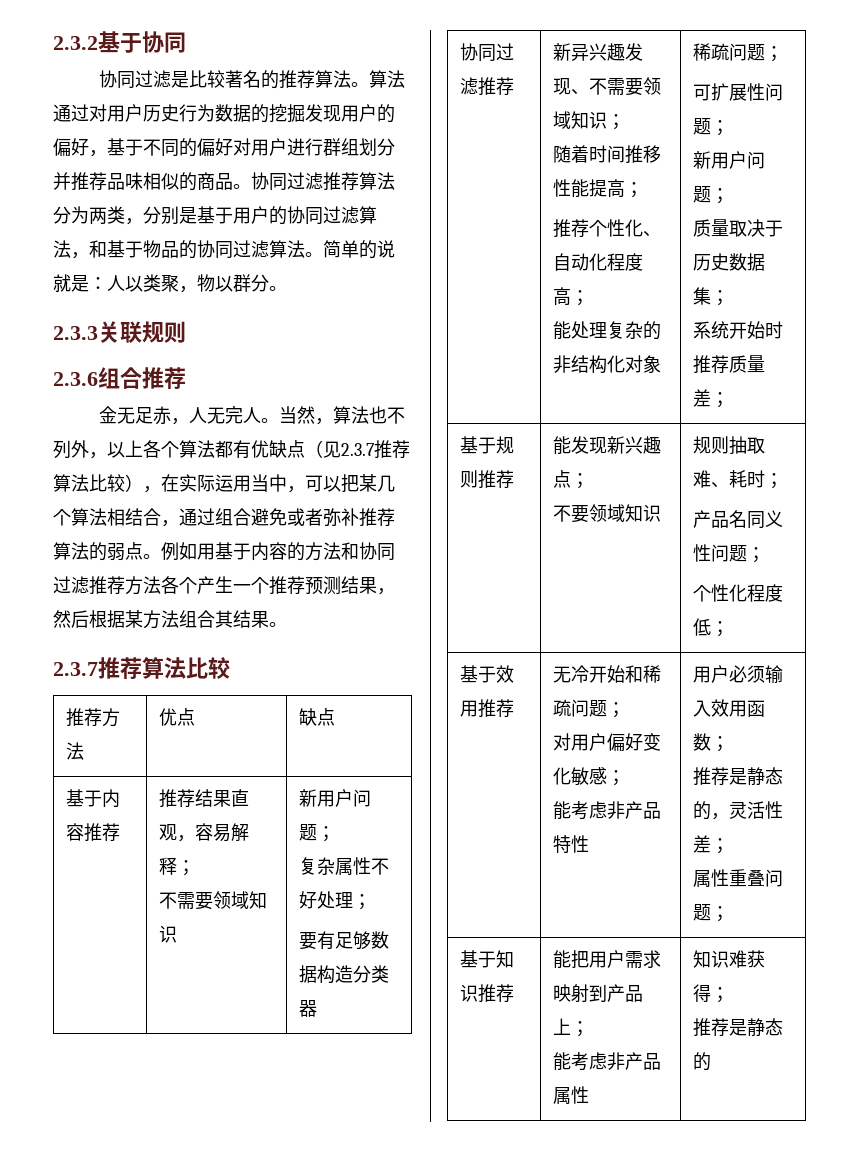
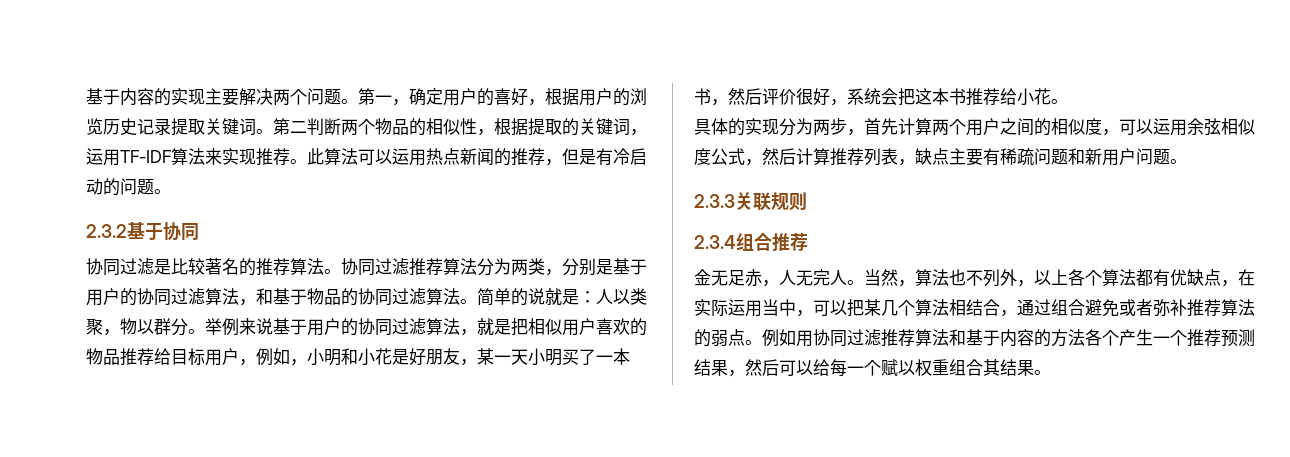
+ 基于内容的实现主要解决两个问题。第一，确定用户的喜好，根据用户的浏览历史记录提取关键词。第二判断两个物品的相似性，根据提取的关键词，运用TF-IDF算法来实现推荐。此算法可以运用热点新闻的推荐，但是有冷启动的问题。
- 算法通过对用户历史行为数据的挖掘发现用户的偏好，基于不同的偏好对用户进行群组划分并推荐品味相似的商品。
+ 举例来说基于用户的协同过滤算法，就是把相似用户喜欢的物品推荐给目标用户，例如，小明和小花是好朋友，某一天小明买了一本书，然后评价很好，系统会把这本书推荐给小花。
+ 具体的实现分为两步，首先计算两个用户之间的相似度，可以运用余弦相似度公式，然后计算推荐列表，缺点主要有稀疏问题和新用户问题。
- 2.3.6组合推荐
+ 2.3.4组合推荐
- 当然，算法也不列外，以上各个算法都有优缺点（见2.3.7推荐算法比较），在实际运用当中，可以把某几个算法相结合，通过组合避免或者弥补推荐算法的弱点。
+ 当然，算法也不列外，以上各个算法都有优缺点，在实际运用当中，可以把某几个算法相结合，通过组合避免或者弥补推荐算法的弱点。
- 例如用基于内容的方法和协同过滤推荐方法各个产生一个推荐预测结果，然后根据某方法组合其结果。
- 2.3.7推荐算法比较
- 推荐方法 | 优点 | 缺点
- 基于内容推荐 | 推荐结果直观，容易解释；
- 不需要领域知识 | 新用户问题；
- 复杂属性不好处理；
- 要有足够数据构造分类器
- 协同过滤推荐 | 新异兴趣发现、不需要领域知识；
- 随着时间推移性能提高；
- 推荐个性化、自动化程度高；
- 能处理复杂的非结构化对象 | 稀疏问题；
- 可扩展性问题；
- 新用户问题；
- 质量取决于历史数据集；
- 系统开始时推荐质量差；
- 基于规则推荐 | 能发现新兴趣点；
- 不要领域知识 | 规则抽取难、耗时；
- 产品名同义性问题；
- 个性化程度低；
- 基于效用推荐 | 无冷开始和稀疏问题；
- 对用户偏好变化敏感；
- 能考虑非产品特性 | 用户必须输入效用函数；
- 推荐是静态的，灵活性差；
- 属性重叠问题；
- 基于知识推荐 | 能把用户需求映射到产品上；
- 能考虑非产品属性 | 知识难获得；
- 推荐是静态的
+ 例如用协同过滤推荐算法和基于内容的方法各个产生一个推荐预测结果，然后可以给每一个赋以权重组合其结果。

